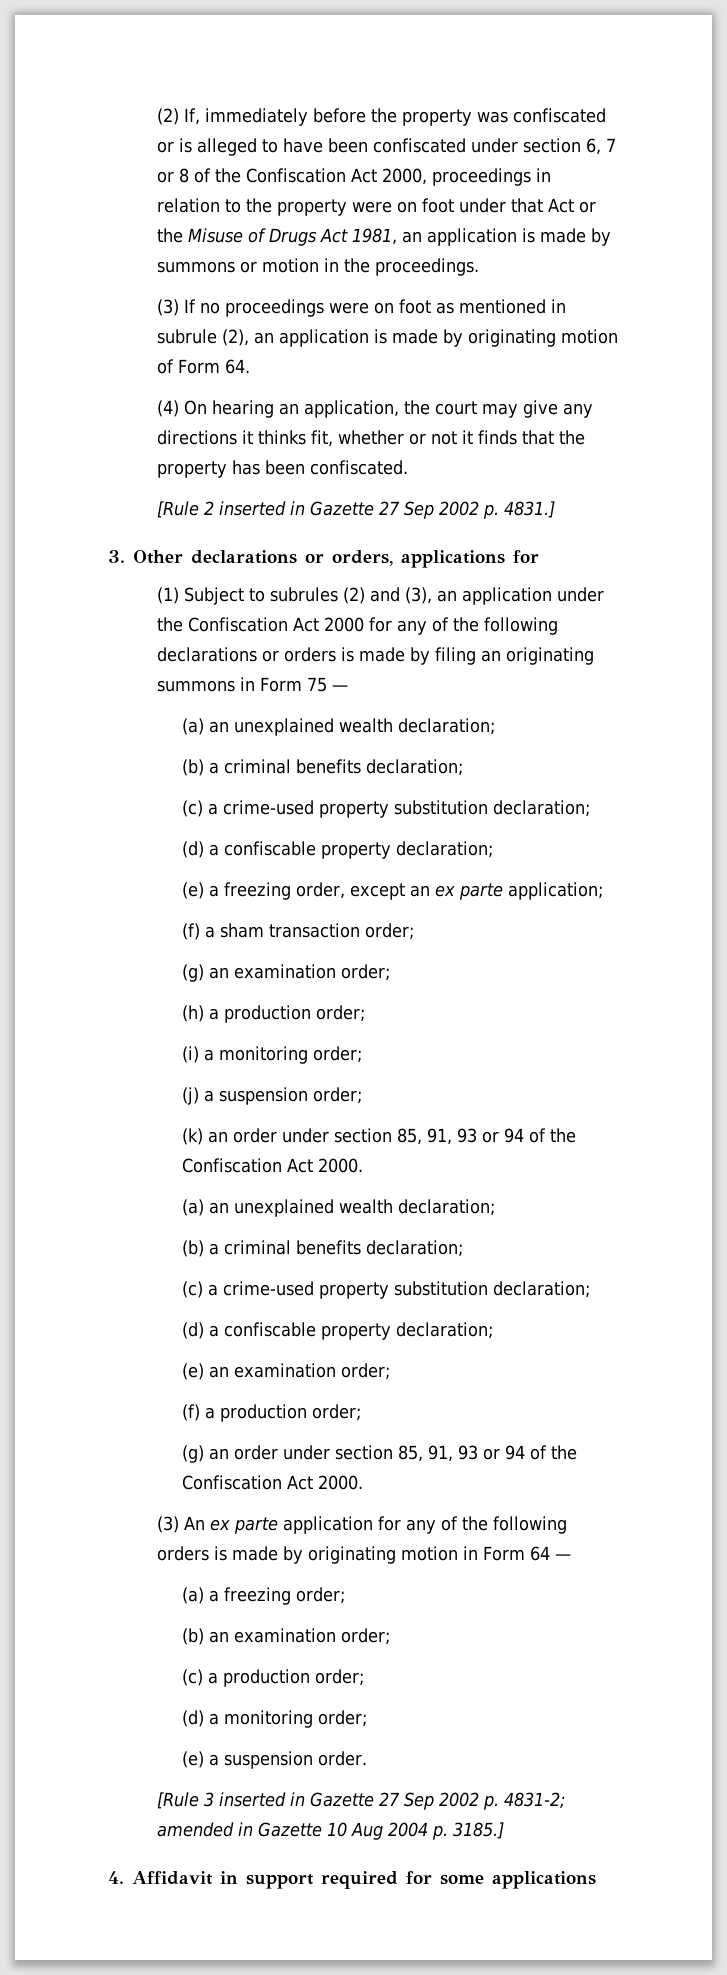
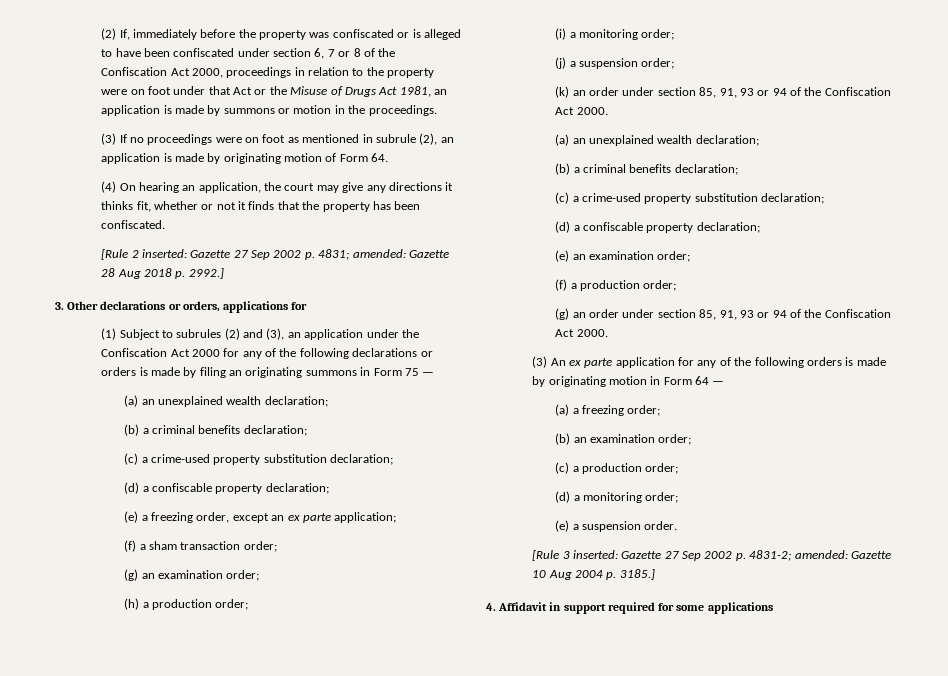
- [Rule 2 inserted in Gazette 27 Sep 2002 p. 4831.]
+ [Rule 2 inserted: Gazette 27 Sep 2002 p. 4831; amended: Gazette 28 Aug 2018 p. 2992.]
- [Rule 3 inserted in Gazette 27 Sep 2002 p. 4831-2; amended in Gazette 10 Aug 2004 p. 3185.]
+ [Rule 3 inserted: Gazette 27 Sep 2002 p. 4831-2; amended: Gazette 10 Aug 2004 p. 3185.]

